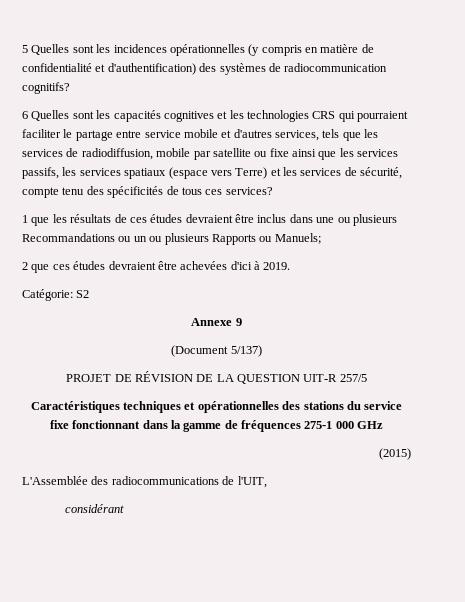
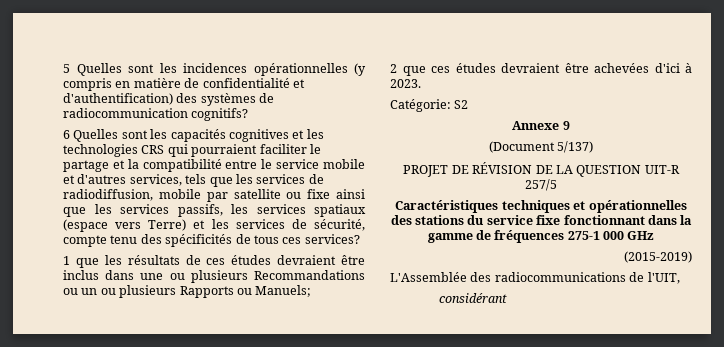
- 6 Quelles sont les capacités cognitives et les technologies CRS qui pourraient faciliter le partage entre service mobile et d'autres services, tels que les services de radiodiffusion, mobile par satellite ou fixe ainsi que les services passifs, les services spatiaux (espace vers Terre) et les services de sécurité, compte tenu des spécificités de tous ces services?
+ 6 Quelles sont les capacités cognitives et les technologies CRS qui pourraient faciliter le partage et la compatibilité entre le service mobile et d'autres services, tels que les services de radiodiffusion, mobile par satellite ou fixe ainsi que les services passifs, les services spatiaux (espace vers Terre) et les services de sécurité, compte tenu des spécificités de tous ces services?
- 2 que ces études devraient être achevées d'ici à 2019.
+ 2 que ces études devraient être achevées d'ici à 2023.
- (2015)
+ (2015-2019)

